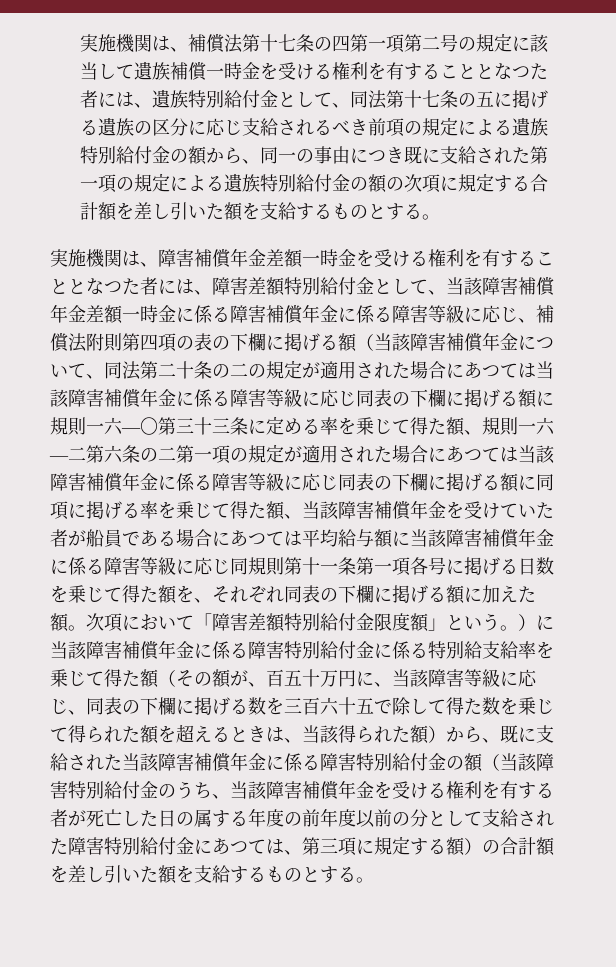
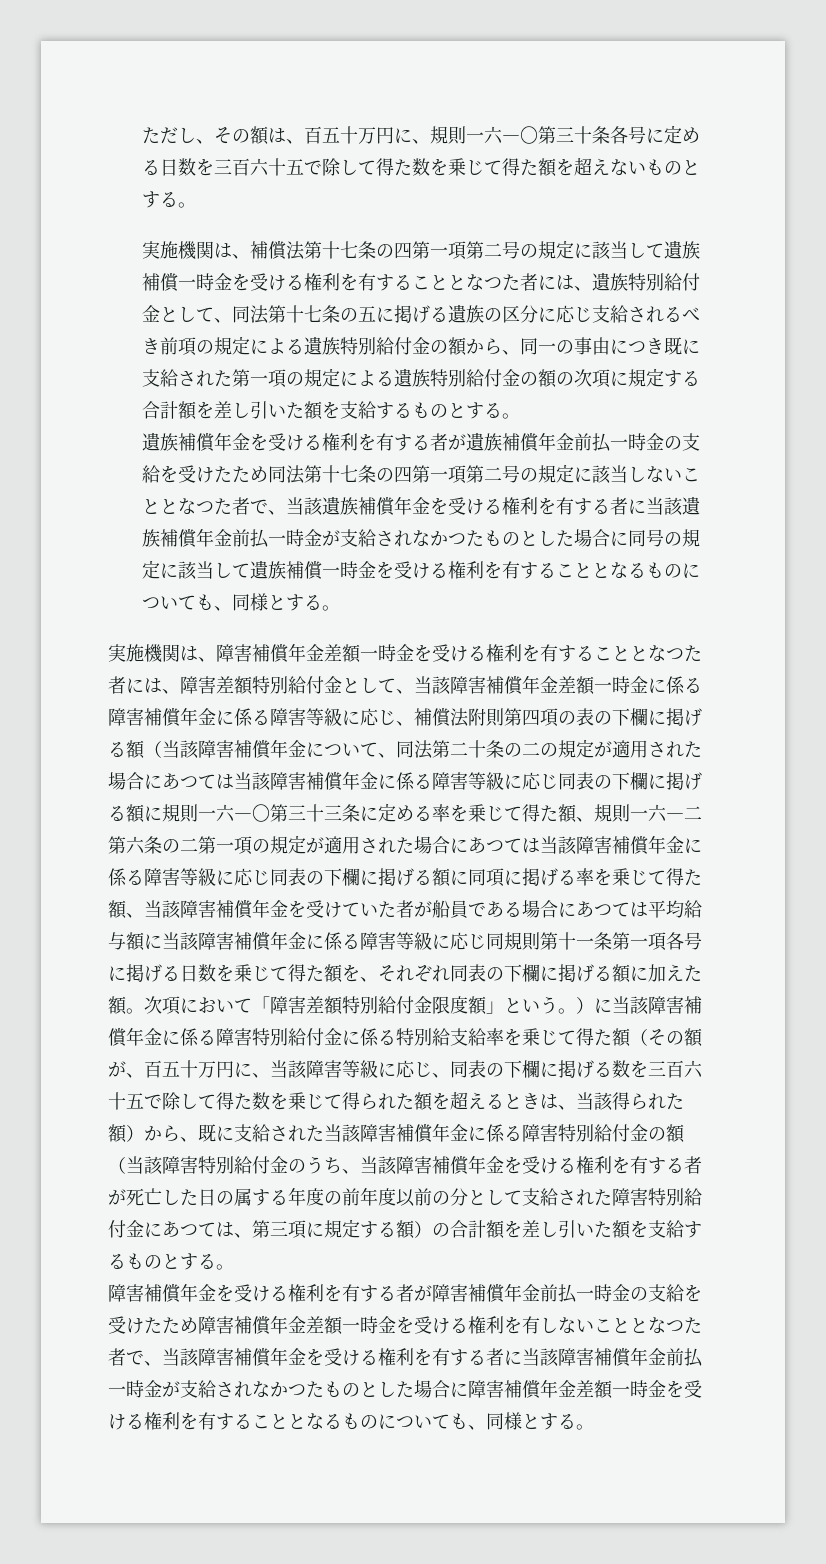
+ ただし、その額は、百五十万円に、規則一六―〇第三十条各号に定める日数を三百六十五で除して得た数を乗じて得た額を超えないものとする。
+ 遺族補償年金を受ける権利を有する者が遺族補償年金前払一時金の支給を受けたため同法第十七条の四第一項第二号の規定に該当しないこととなつた者で、当該遺族補償年金を受ける権利を有する者に当該遺族補償年金前払一時金が支給されなかつたものとした場合に同号の規定に該当して遺族補償一時金を受ける権利を有することとなるものについても、同様とする。
+ 障害補償年金を受ける権利を有する者が障害補償年金前払一時金の支給を受けたため障害補償年金差額一時金を受ける権利を有しないこととなつた者で、当該障害補償年金を受ける権利を有する者に当該障害補償年金前払一時金が支給されなかつたものとした場合に障害補償年金差額一時金を受ける権利を有することとなるものについても、同様とする。

